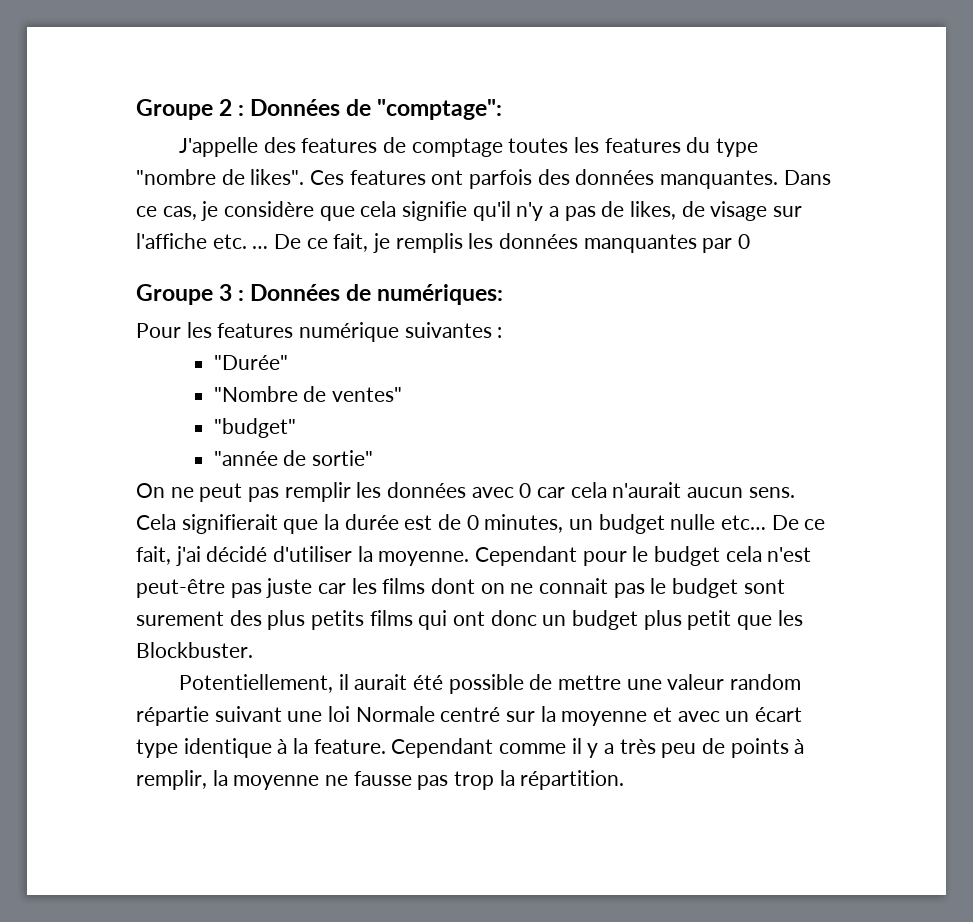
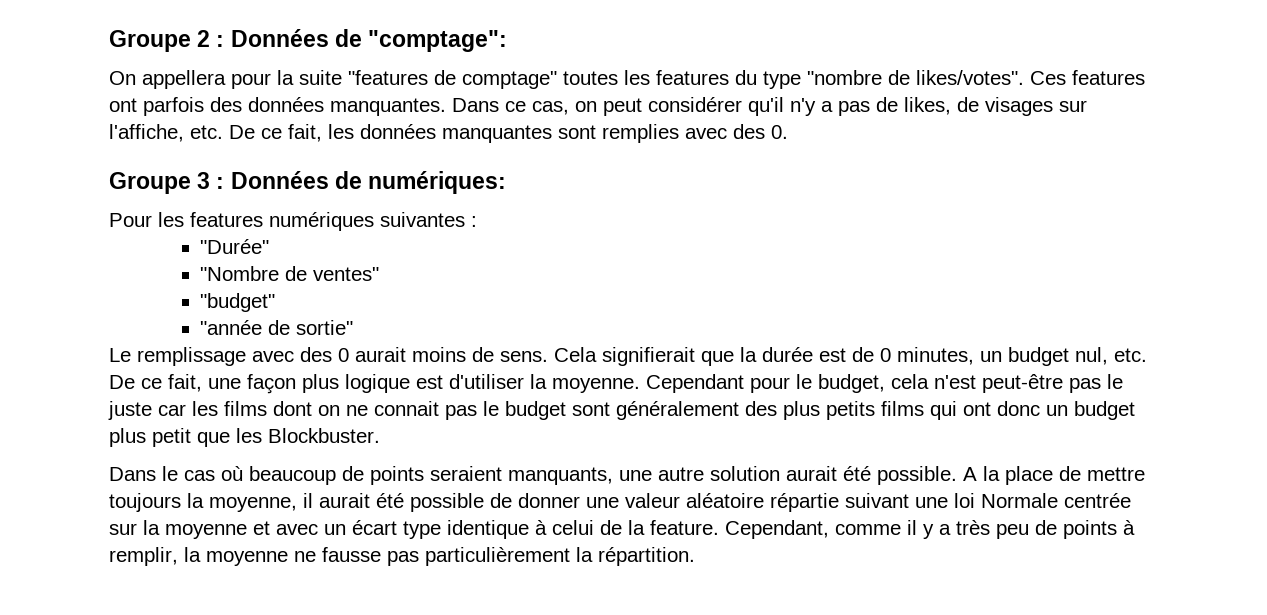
- J'appelle des features de comptage toutes les features du type "nombre de likes".
+ On appellera pour la suite "features de comptage" toutes les features du type "nombre de likes/votes".
- Dans ce cas, je considère que cela signifie qu'il n'y a pas de likes, de visage sur l'affiche etc. … De ce fait, je remplis les données manquantes par 0
+ Dans ce cas, on peut considérer qu'il n'y a pas de likes, de visages sur l'affiche, etc. De ce fait, les données manquantes sont remplies avec des 0.
- Pour les features numérique suivantes :
+ Pour les features numériques suivantes :
- On ne peut pas remplir les données avec 0 car cela n'aurait aucun sens.
+ Le remplissage avec des 0 aurait moins de sens.
- Cela signifierait que la durée est de 0 minutes, un budget nulle etc… De ce fait, j'ai décidé d'utiliser la moyenne.
+ Cela signifierait que la durée est de 0 minutes, un budget nul, etc. De ce fait, une façon plus logique est d'utiliser la moyenne.
- Cependant pour le budget cela n'est peut-être pas juste car les films dont on ne connait pas le budget sont surement des plus petits films qui ont donc un budget plus petit que les Blockbuster.
+ Cependant pour le budget, cela n'est peut-être pas le juste car les films dont on ne connait pas le budget sont généralement des plus petits films qui ont donc un budget plus petit que les Blockbuster.
- Potentiellement, il aurait été possible de mettre une valeur random répartie suivant une loi Normale centré sur la moyenne et avec un écart type identique à la feature.
+ Dans le cas où beaucoup de points seraient manquants, une autre solution aurait été possible. A la place de mettre toujours la moyenne, il aurait été possible de donner une valeur aléatoire répartie suivant une loi Normale centrée sur la moyenne et avec un écart type identique à celui de la feature.
- Cependant comme il y a très peu de points à remplir, la moyenne ne fausse pas trop la répartition.
+ Cependant, comme il y a très peu de points à remplir, la moyenne ne fausse pas particulièrement la répartition.

